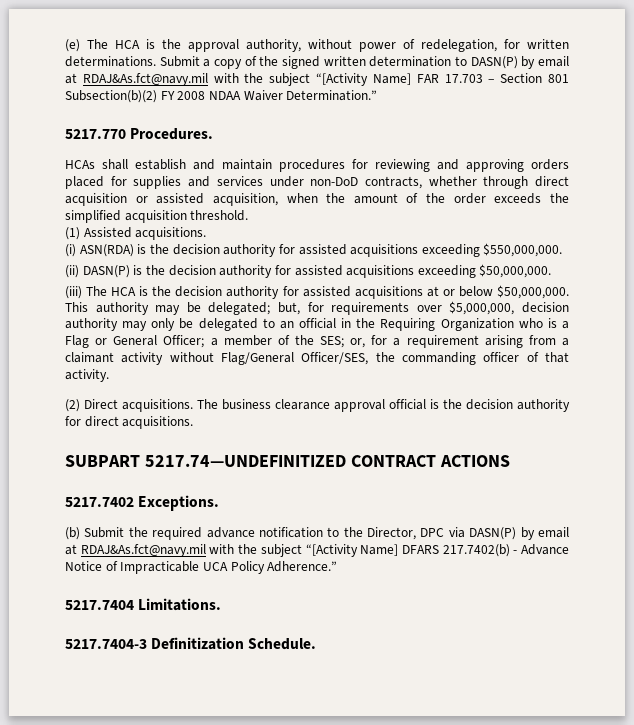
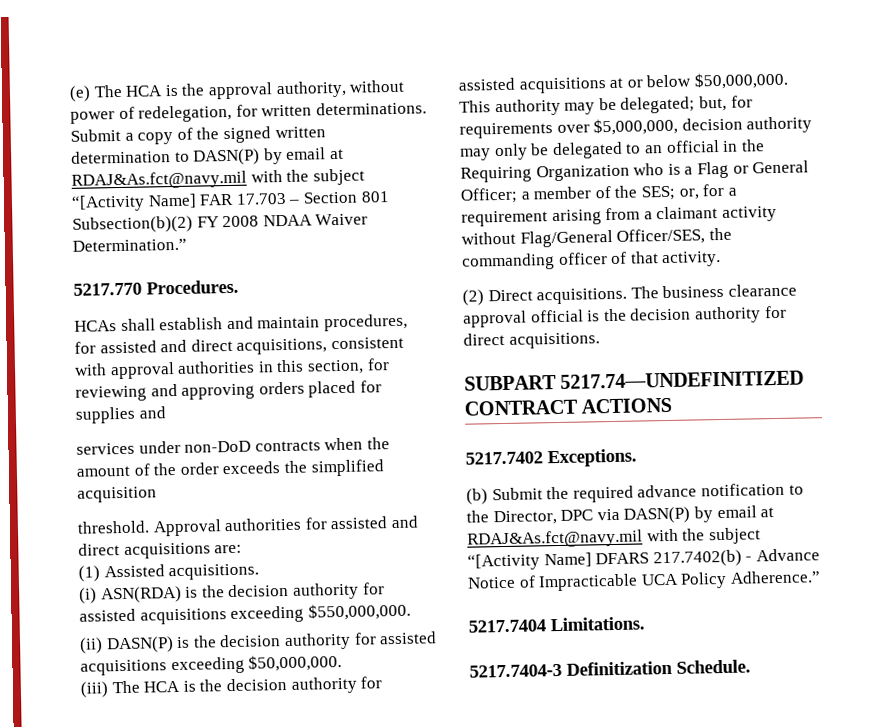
- HCAs shall establish and maintain procedures for reviewing and approving orders placed for supplies and services under non-DoD contracts, whether through direct acquisition or assisted acquisition, when the amount of the order exceeds the simplified acquisition threshold.
+ HCAs shall establish and maintain procedures, for assisted and direct acquisitions, consistent with approval authorities in this section, for reviewing and approving orders placed for supplies and
+ services under non-DoD contracts when the amount of the order exceeds the simplified acquisition
+ threshold. Approval authorities for assisted and direct acquisitions are:

